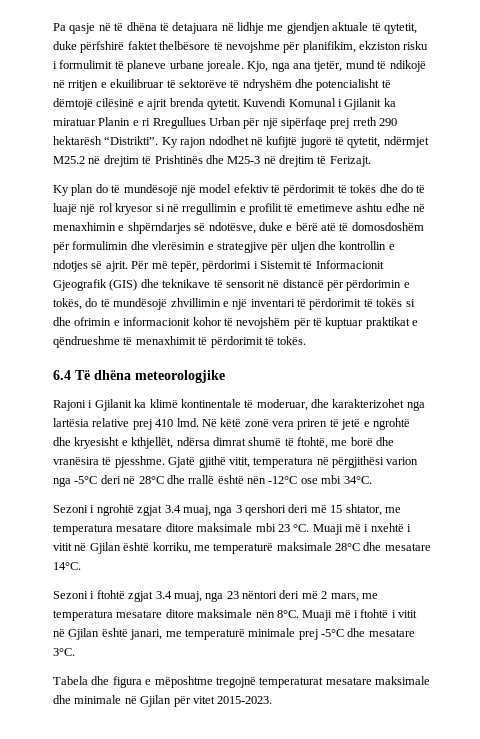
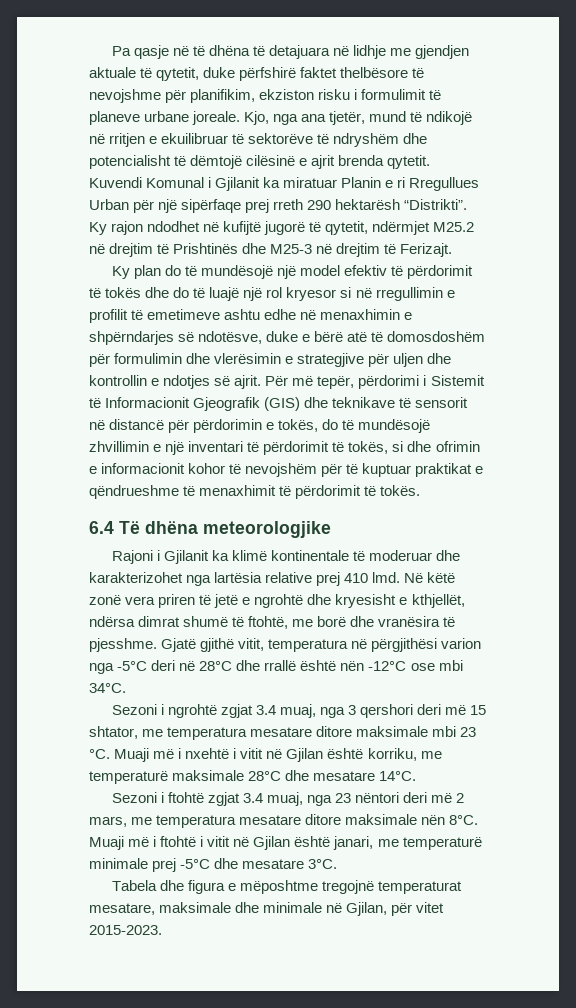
- Për më tepër, përdorimi i Sistemit të Informacionit Gjeografik (GIS) dhe teknikave të sensorit në distancë për përdorimin e tokës, do të mundësojë zhvillimin e një inventari të përdorimit të tokës si dhe ofrimin e informacionit kohor të nevojshëm për të kuptuar praktikat e qëndrueshme të menaxhimit të përdorimit të tokës.
+ Për më tepër, përdorimi i Sistemit të Informacionit Gjeografik (GIS) dhe teknikave të sensorit në distancë për përdorimin e tokës, do të mundësojë zhvillimin e një inventari të përdorimit të tokës, si dhe ofrimin e informacionit kohor të nevojshëm për të kuptuar praktikat e qëndrueshme të menaxhimit të përdorimit të tokës.
- Rajoni i Gjilanit ka klimë kontinentale të moderuar, dhe karakterizohet nga lartësia relative prej 410 lmd.
+ Rajoni i Gjilanit ka klimë kontinentale të moderuar dhe karakterizohet nga lartësia relative prej 410 lmd.
- Tabela dhe figura e mëposhtme tregojnë temperaturat mesatare maksimale dhe minimale në Gjilan për vitet 2015-2023.
+ Tabela dhe figura e mëposhtme tregojnë temperaturat mesatare, maksimale dhe minimale në Gjilan, për vitet 2015-2023.

